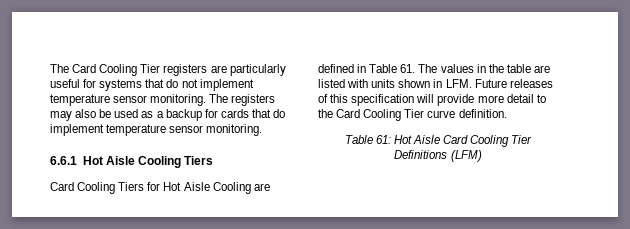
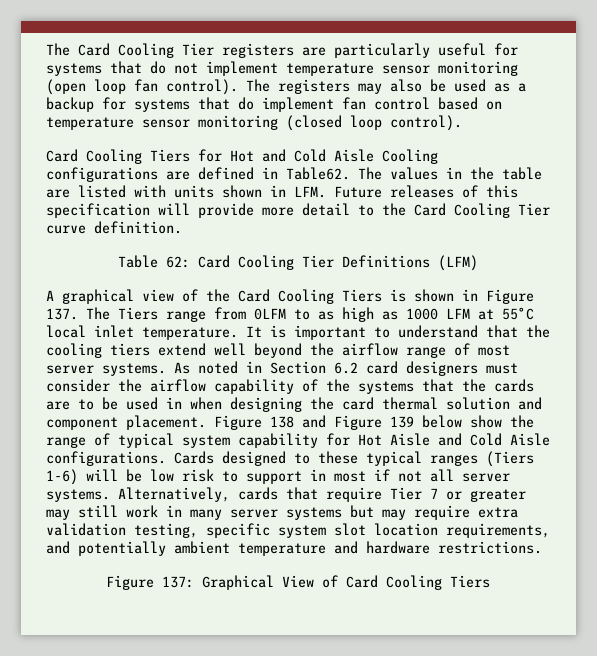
- The Card Cooling Tier registers are particularly useful for systems that do not implement temperature sensor monitoring.
+ The Card Cooling Tier registers are particularly useful for systems that do not implement temperature sensor monitoring (open loop fan control).
- The registers may also be used as a backup for cards that do implement temperature sensor monitoring.
- 6.6.1 Hot Aisle Cooling Tiers
+ The registers may also be used as a backup for systems that do implement fan control based on temperature sensor monitoring (closed loop control).
- Card Cooling Tiers for Hot Aisle Cooling are defined in Table 61. The values in the table are listed with units shown in LFM. Future releases of this specification will provide more detail to the Card Cooling Tier curve definition.
+ Card Cooling Tiers for Hot and Cold Aisle Cooling configurations are defined in Table62. The values in the table are listed with units shown in LFM. Future releases of this specification will provide more detail to the Card Cooling Tier curve definition.
- Table 61: Hot Aisle Card Cooling Tier Definitions (LFM)
+ Table 62: Card Cooling Tier Definitions (LFM)
+ A graphical view of the Card Cooling Tiers is shown in Figure 137. The Tiers range from 0LFM to as high as 1000 LFM at 55°C local inlet temperature. It is important to understand that the cooling tiers extend well beyond the airflow range of most server systems. As noted in Section 6.2 card designers must consider the airflow capability of the systems that the cards are to be used in when designing the card thermal solution and component placement. Figure 138 and Figure 139 below show the range of typical system capability for Hot Aisle and Cold Aisle configurations. Cards designed to these typical ranges (Tiers 1-6) will be low risk to support in most if not all server systems. Alternatively, cards that require Tier 7 or greater may still work in many server systems but may require extra validation testing, specific system slot location requirements, and potentially ambient temperature and hardware restrictions.
+ Figure 137: Graphical View of Card Cooling Tiers

